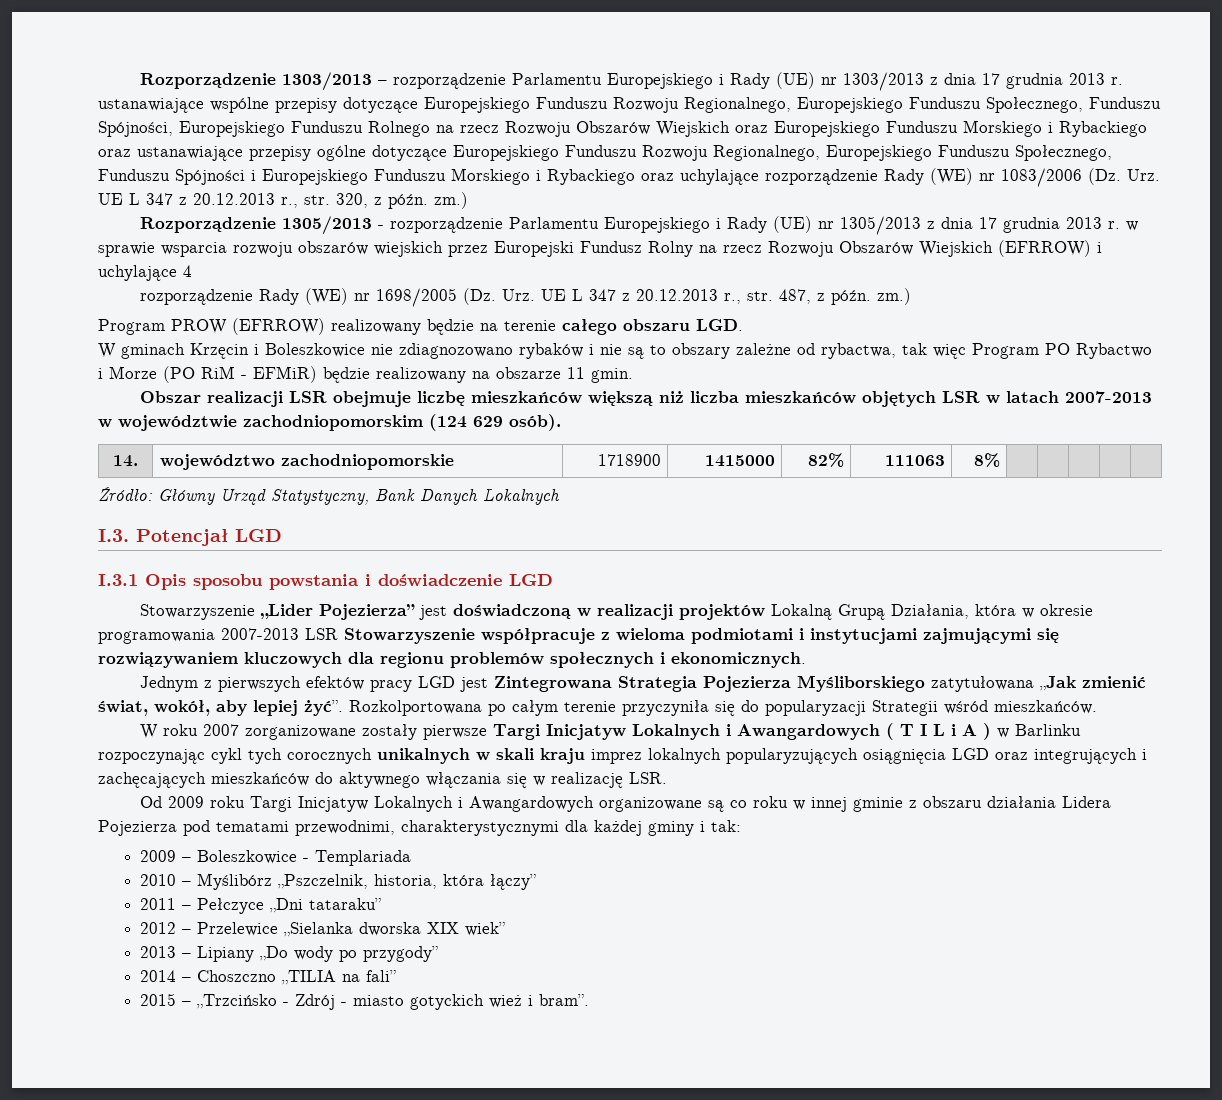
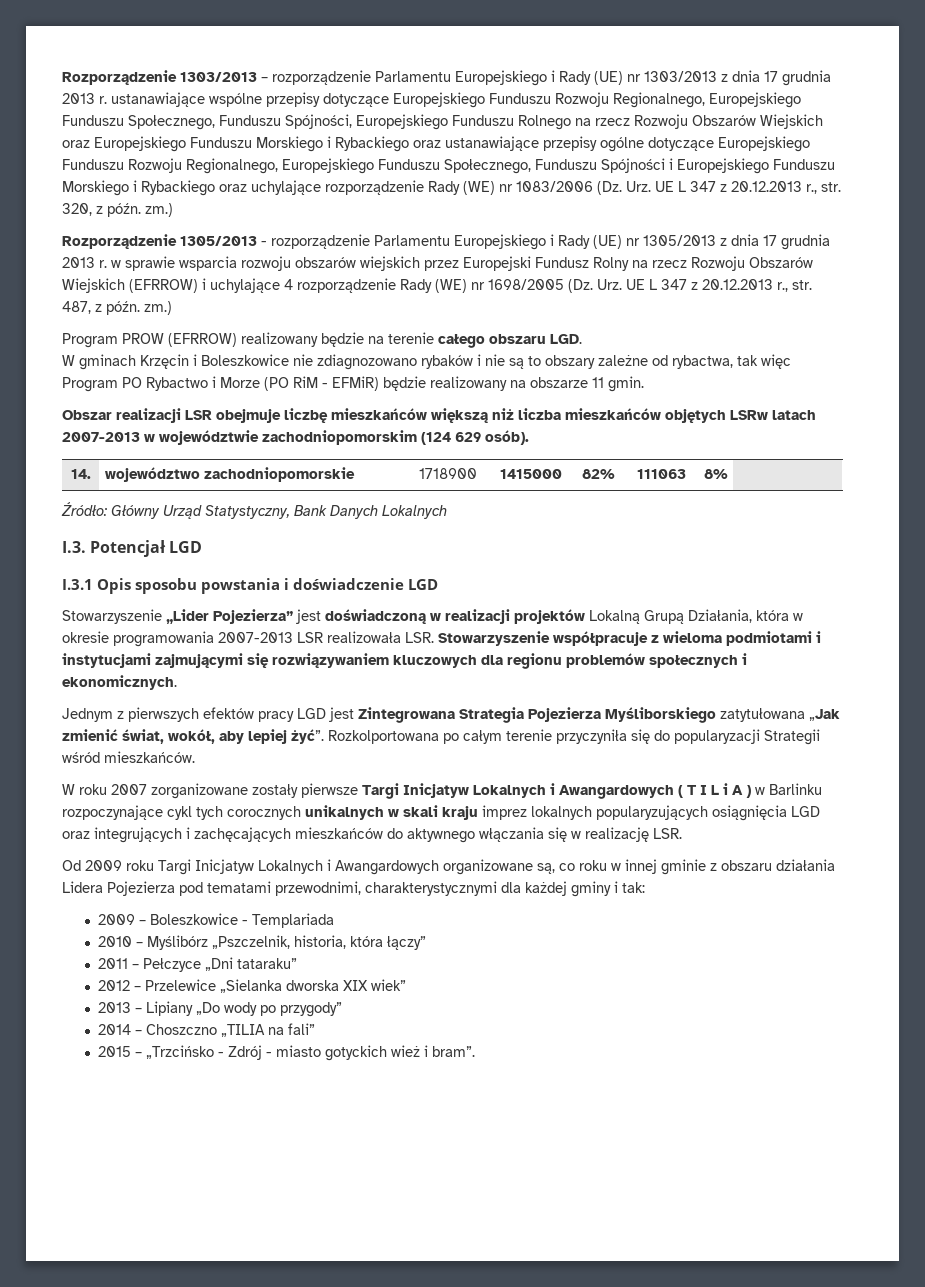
- Rozporządzenie 1305/2013 - rozporządzenie Parlamentu Europejskiego i Rady (UE) nr 1305/2013 z dnia 17 grudnia 2013 r. w sprawie wsparcia rozwoju obszarów wiejskich przez Europejski Fundusz Rolny na rzecz Rozwoju Obszarów Wiejskich (EFRROW) i uchylające 4
- rozporządzenie Rady (WE) nr 1698/2005 (Dz. Urz. UE L 347 z 20.12.2013 r., str. 487, z późn. zm.)
+ Rozporządzenie 1305/2013 - rozporządzenie Parlamentu Europejskiego i Rady (UE) nr 1305/2013 z dnia 17 grudnia 2013 r. w sprawie wsparcia rozwoju obszarów wiejskich przez Europejski Fundusz Rolny na rzecz Rozwoju Obszarów Wiejskich (EFRROW) i uchylające 4 rozporządzenie Rady (WE) nr 1698/2005 (Dz. Urz. UE L 347 z 20.12.2013 r., str. 487, z późn. zm.)
- Obszar realizacji LSR obejmuje liczbę mieszkańców większą niż liczba mieszkańców objętych LSR w latach 2007-2013 w województwie zachodniopomorskim (124 629 osób).
+ Obszar realizacji LSR obejmuje liczbę mieszkańców większą niż liczba mieszkańców objętych LSRw latach 2007-2013 w województwie zachodniopomorskim (124 629 osób).
- Stowarzyszenie „Lider Pojezierza” jest doświadczoną w realizacji projektów Lokalną Grupą Działania, która w okresie programowania 2007-2013 LSR Stowarzyszenie współpracuje z wieloma podmiotami i instytucjami zajmującymi się rozwiązywaniem kluczowych dla regionu problemów społecznych i ekonomicznych.
+ Stowarzyszenie „Lider Pojezierza” jest doświadczoną w realizacji projektów Lokalną Grupą Działania, która w okresie programowania 2007-2013 LSR realizowała LSR. Stowarzyszenie współpracuje z wieloma podmiotami i instytucjami zajmującymi się rozwiązywaniem kluczowych dla regionu problemów społecznych i ekonomicznych.
- W roku 2007 zorganizowane zostały pierwsze Targi Inicjatyw Lokalnych i Awangardowych ( T I L i A ) w Barlinku rozpoczynając cykl tych corocznych unikalnych w skali kraju imprez lokalnych popularyzujących osiągnięcia LGD oraz integrujących i zachęcających mieszkańców do aktywnego włączania się w realizację LSR.
+ W roku 2007 zorganizowane zostały pierwsze Targi Inicjatyw Lokalnych i Awangardowych ( T I L i A ) w Barlinku rozpoczynające cykl tych corocznych unikalnych w skali kraju imprez lokalnych popularyzujących osiągnięcia LGD oraz integrujących i zachęcających mieszkańców do aktywnego włączania się w realizację LSR.
- Od 2009 roku Targi Inicjatyw Lokalnych i Awangardowych organizowane są co roku w innej gminie z obszaru działania Lidera Pojezierza pod tematami przewodnimi, charakterystycznymi dla każdej gminy i tak:
+ Od 2009 roku Targi Inicjatyw Lokalnych i Awangardowych organizowane są, co roku w innej gminie z obszaru działania Lidera Pojezierza pod tematami przewodnimi, charakterystycznymi dla każdej gminy i tak:

